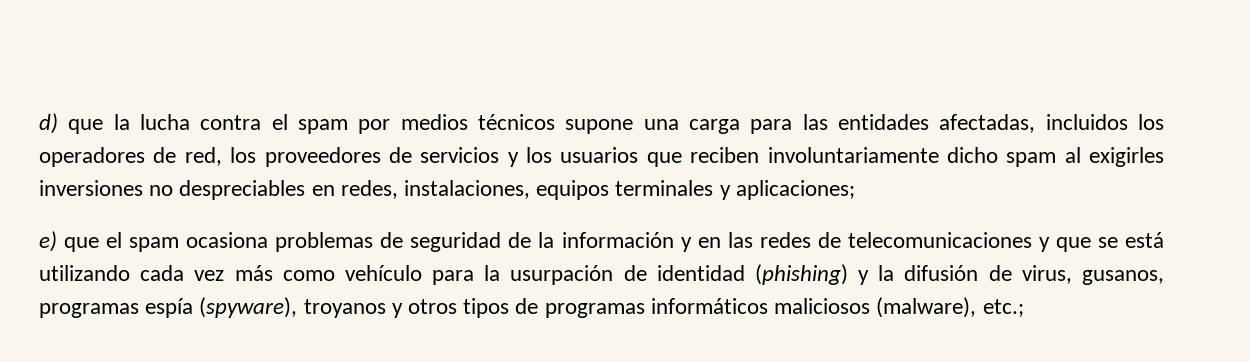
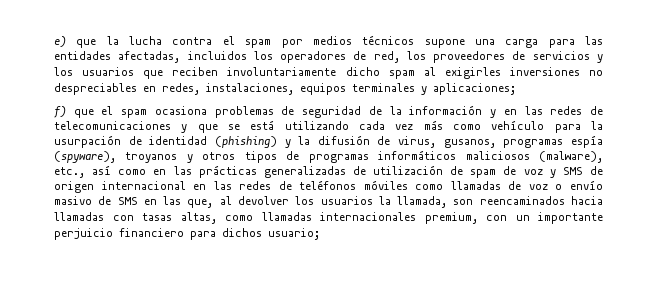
- d) que la lucha contra el spam por medios técnicos supone una carga para las entidades afectadas, incluidos los operadores de red, los proveedores de servicios y los usuarios que reciben involuntariamente dicho spam al exigirles inversiones no despreciables en redes, instalaciones, equipos terminales y aplicaciones;
+ e) que la lucha contra el spam por medios técnicos supone una carga para las entidades afectadas, incluidos los operadores de red, los proveedores de servicios y los usuarios que reciben involuntariamente dicho spam al exigirles inversiones no despreciables en redes, instalaciones, equipos terminales y aplicaciones;
- e) que el spam ocasiona problemas de seguridad de la información y en las redes de telecomunicaciones y que se está utilizando cada vez más como vehículo para la usurpación de identidad (phishing) y la difusión de virus, gusanos, programas espía (spyware), troyanos y otros tipos de programas informáticos maliciosos (malware), etc.;
+ f) que el spam ocasiona problemas de seguridad de la información y en las redes de telecomunicaciones y que se está utilizando cada vez más como vehículo para la usurpación de identidad (phishing) y la difusión de virus, gusanos, programas espía (spyware), troyanos y otros tipos de programas informáticos maliciosos (malware), etc., así como en las prácticas generalizadas de utilización de spam de voz y SMS de origen internacional en las redes de teléfonos móviles como llamadas de voz o envío masivo de SMS en las que, al devolver los usuarios la llamada, son reencaminados hacia llamadas con tasas altas, como llamadas internacionales premium, con un importante perjuicio financiero para dichos usuario;

